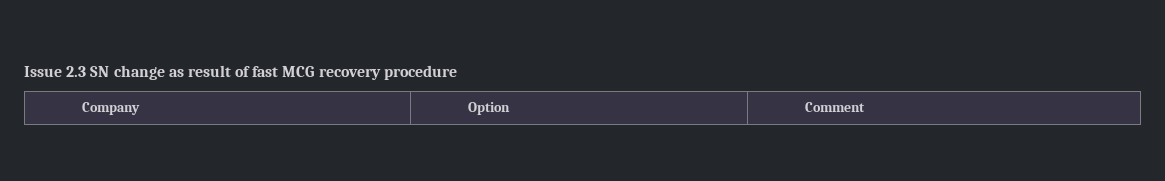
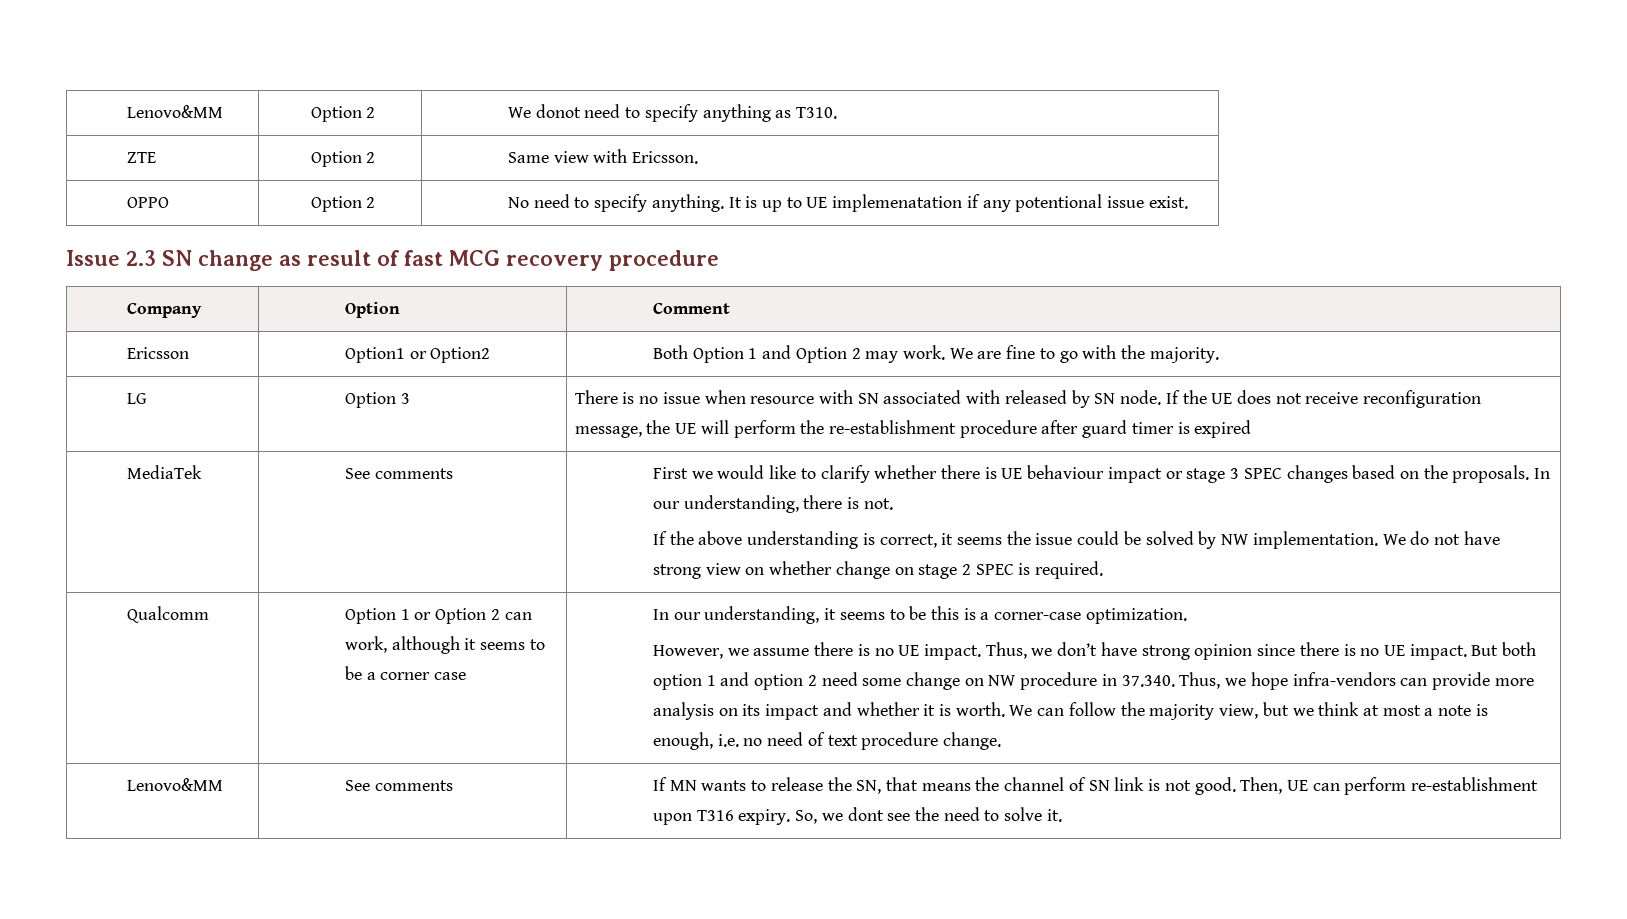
+ Lenovo&MM | Option 2 | We donot need to specify anything as T310.
+ ZTE | Option 2 | Same view with Ericsson.
+ OPPO | Option 2 | No need to specify anything. It is up to UE implemenatation if any potentional issue exist.
+ Ericsson | Option1 or Option2 | Both Option 1 and Option 2 may work. We are fine to go with the majority.
+ LG | Option 3 | There is no issue when resource with SN associated with released by SN node. If the UE does not receive reconfiguration message, the UE will perform the re-establishment procedure after guard timer is expired
+ MediaTek | See comments | First we would like to clarify whether there is UE behaviour impact or stage 3 SPEC changes based on the proposals. In our understanding, there is not.
+ If the above understanding is correct, it seems the issue could be solved by NW implementation. We do not have strong view on whether change on stage 2 SPEC is required.
+ Qualcomm | Option 1 or Option 2 can work, although it seems to be a corner case | In our understanding, it seems to be this is a corner-case optimization.
+ However, we assume there is no UE impact. Thus, we don’t have strong opinion since there is no UE impact. But both option 1 and option 2 need some change on NW procedure in 37.340. Thus, we hope infra-vendors can provide more analysis on its impact and whether it is worth. We can follow the majority view, but we think at most a note is enough, i.e. no need of text procedure change.
+ Lenovo&MM | See comments | If MN wants to release the SN, that means the channel of SN link is not good. Then, UE can perform re-establishment upon T316 expiry. So, we dont see the need to solve it.

